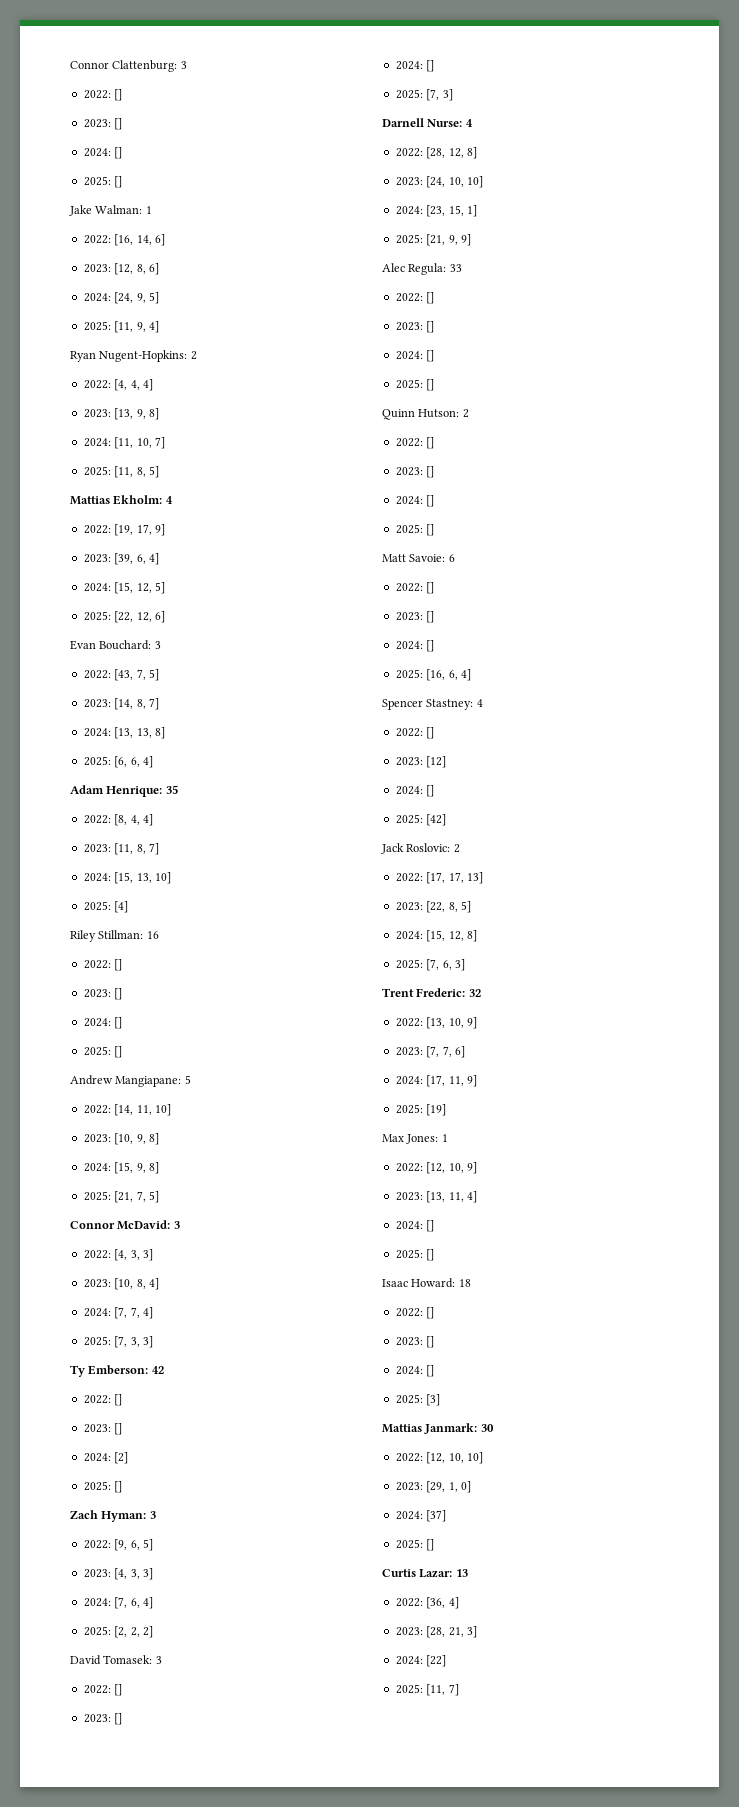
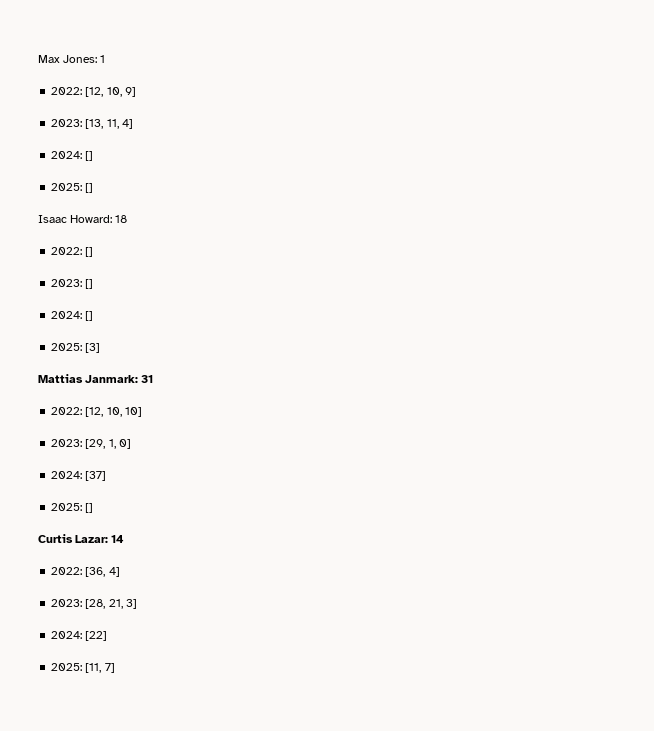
- Connor Clattenburg: 3
- 2022: []
- 2023: []
- 2024: []
- 2025: []
- Jake Walman: 1
- 2022: [16, 14, 6]
- 2023: [12, 8, 6]
- 2024: [24, 9, 5]
- 2025: [11, 9, 4]
- Ryan Nugent-Hopkins: 2
- 2022: [4, 4, 4]
- 2023: [13, 9, 8]
- 2024: [11, 10, 7]
- 2025: [11, 8, 5]
- Mattias Ekholm: 4
- 2022: [19, 17, 9]
- 2023: [39, 6, 4]
- 2024: [15, 12, 5]
- 2025: [22, 12, 6]
- Evan Bouchard: 3
- 2022: [43, 7, 5]
- 2023: [14, 8, 7]
- 2024: [13, 13, 8]
- 2025: [6, 6, 4]
- Adam Henrique: 35
- 2022: [8, 4, 4]
- 2023: [11, 8, 7]
- 2024: [15, 13, 10]
- 2025: [4]
- Riley Stillman: 16
- 2022: []
- 2023: []
- 2024: []
- 2025: []
- Andrew Mangiapane: 5
- 2022: [14, 11, 10]
- 2023: [10, 9, 8]
- 2024: [15, 9, 8]
- 2025: [21, 7, 5]
- Connor McDavid: 3
- 2022: [4, 3, 3]
- 2023: [10, 8, 4]
- 2024: [7, 7, 4]
- 2025: [7, 3, 3]
- Ty Emberson: 42
- 2022: []
- 2023: []
- 2024: [2]
- 2025: []
- Zach Hyman: 3
- 2022: [9, 6, 5]
- 2023: [4, 3, 3]
- 2024: [7, 6, 4]
- 2025: [2, 2, 2]
- David Tomasek: 3
- 2022: []
- 2023: []
- 2024: []
- 2025: [7, 3]
- Darnell Nurse: 4
- 2022: [28, 12, 8]
- 2023: [24, 10, 10]
- 2024: [23, 15, 1]
- 2025: [21, 9, 9]
- Alec Regula: 33
- 2022: []
- 2023: []
- 2024: []
- 2025: []
- Quinn Hutson: 2
- 2022: []
- 2023: []
- 2024: []
- 2025: []
- Matt Savoie: 6
- 2022: []
- 2023: []
- 2024: []
- 2025: [16, 6, 4]
- Spencer Stastney: 4
- 2022: []
- 2023: [12]
- 2024: []
- 2025: [42]
- Jack Roslovic: 2
- 2022: [17, 17, 13]
- 2023: [22, 8, 5]
- 2024: [15, 12, 8]
- 2025: [7, 6, 3]
- Trent Frederic: 32
- 2022: [13, 10, 9]
- 2023: [7, 7, 6]
- 2024: [17, 11, 9]
- 2025: [19]
- Mattias Janmark: 30
+ Mattias Janmark: 31
- Curtis Lazar: 13
+ Curtis Lazar: 14

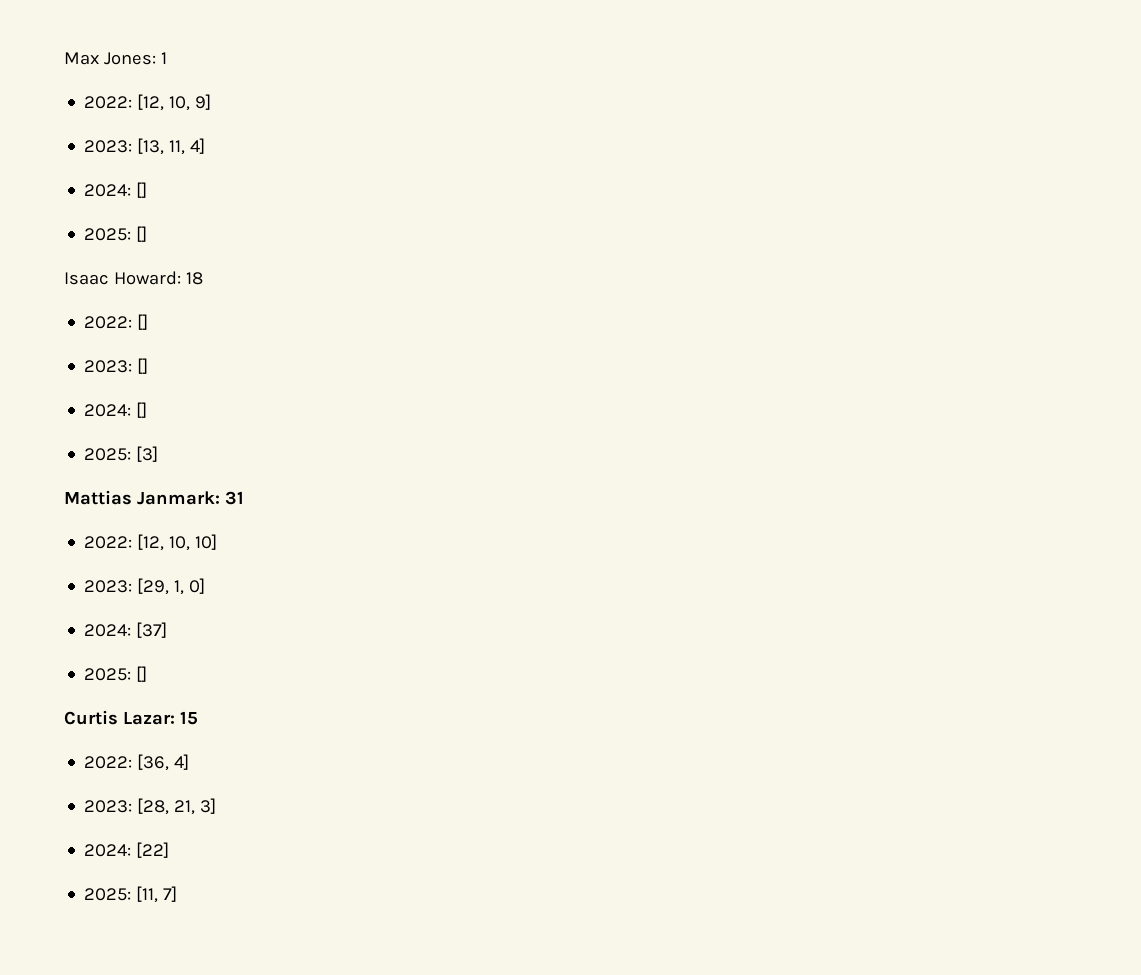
- Curtis Lazar: 14
+ Curtis Lazar: 15

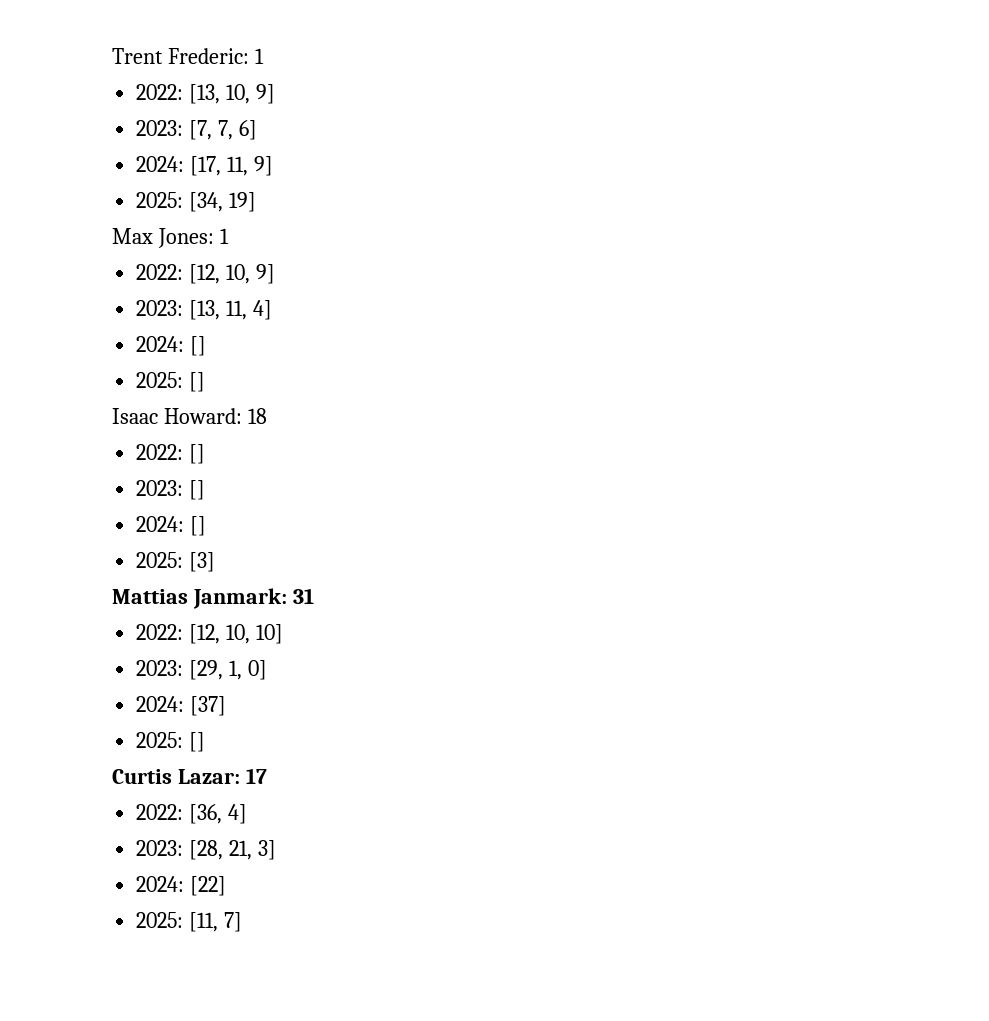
+ Trent Frederic: 1
+ 2022: [13, 10, 9]
+ 2023: [7, 7, 6]
+ 2024: [17, 11, 9]
+ 2025: [34, 19]
- Curtis Lazar: 15
+ Curtis Lazar: 17

